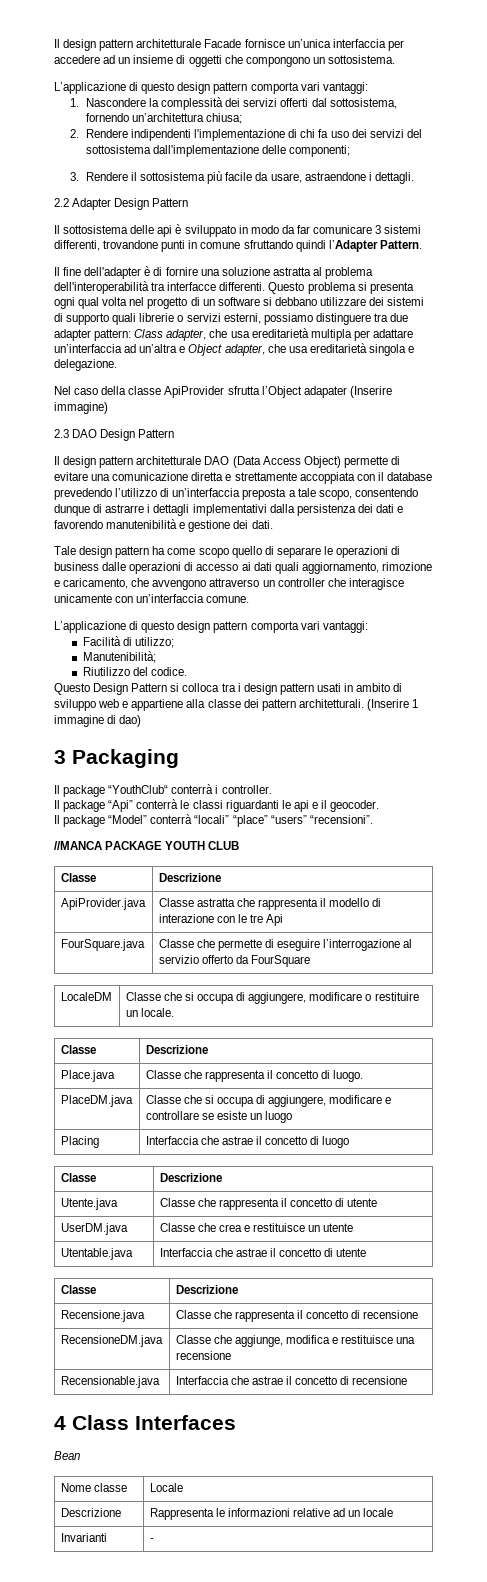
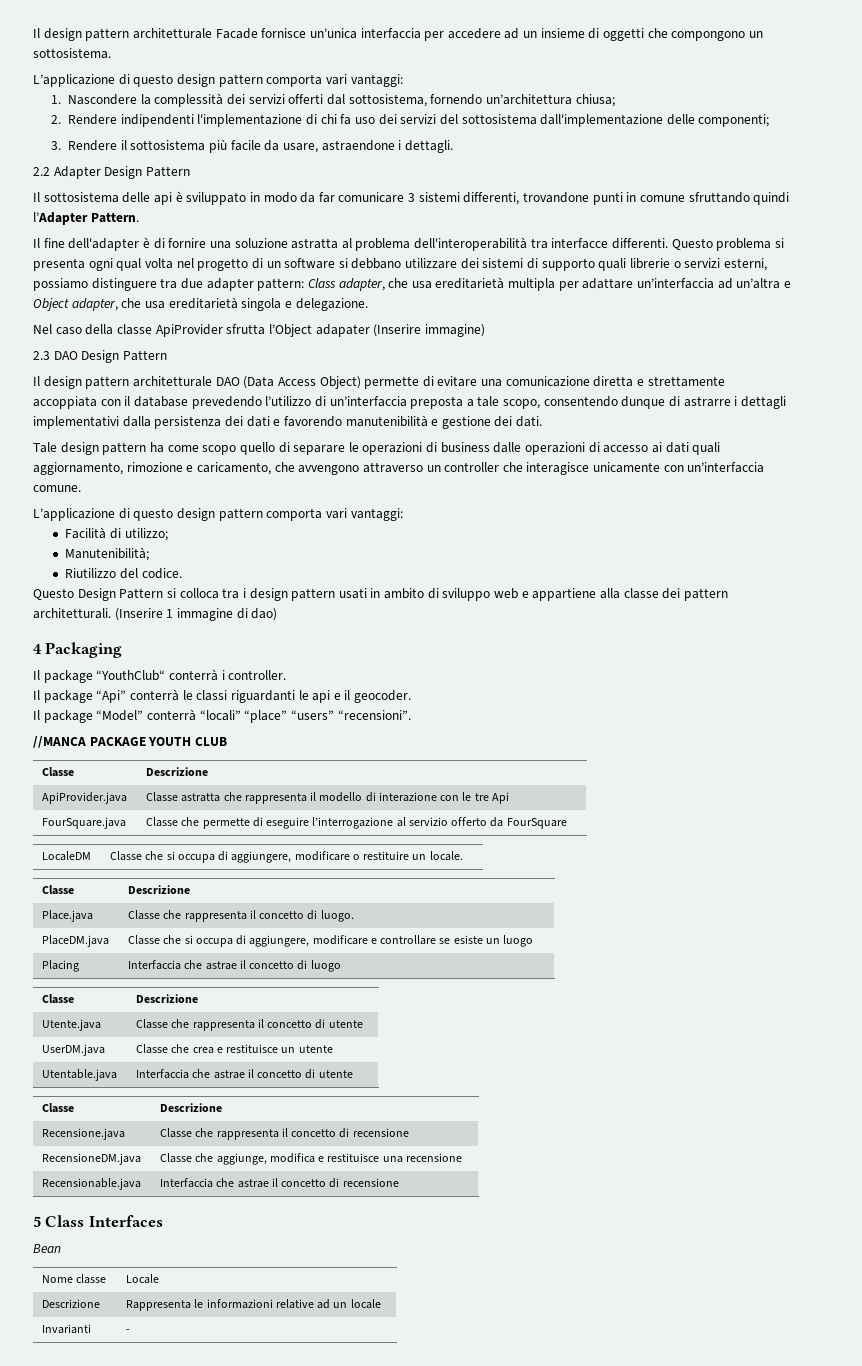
- 3 Packaging
+ 4 Packaging
- 4 Class Interfaces
+ 5 Class Interfaces

